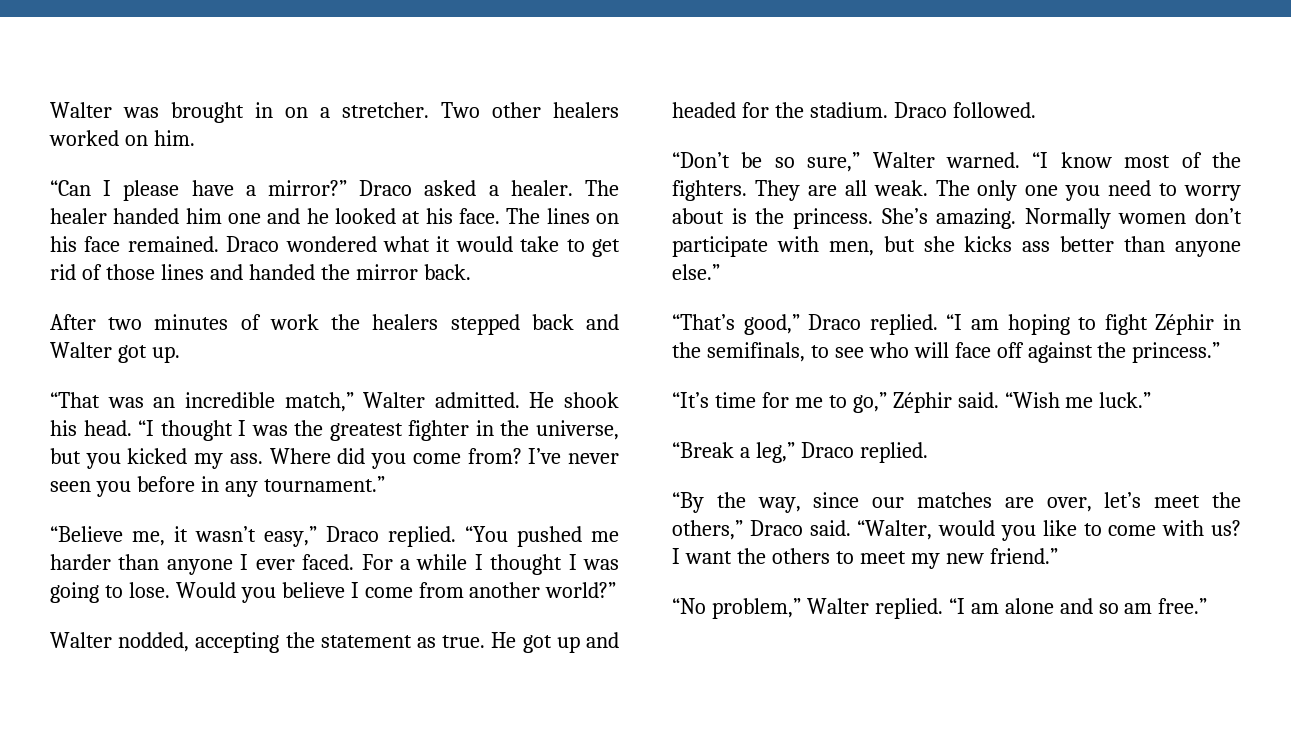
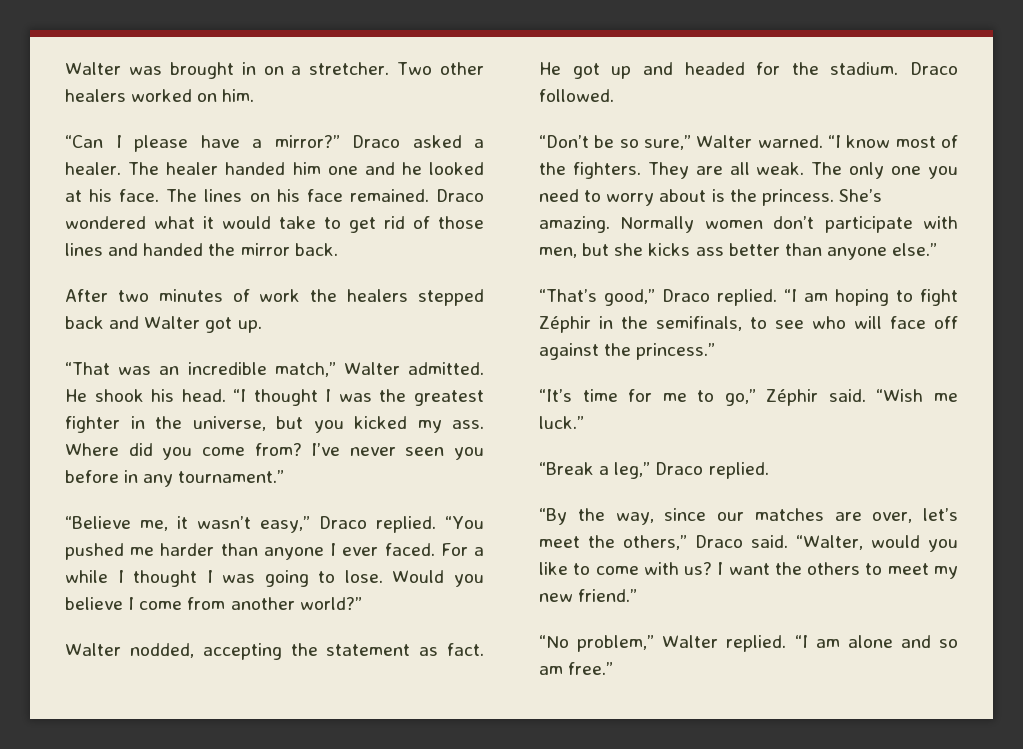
- Walter nodded, accepting the statement as true.
+ Walter nodded, accepting the statement as fact.

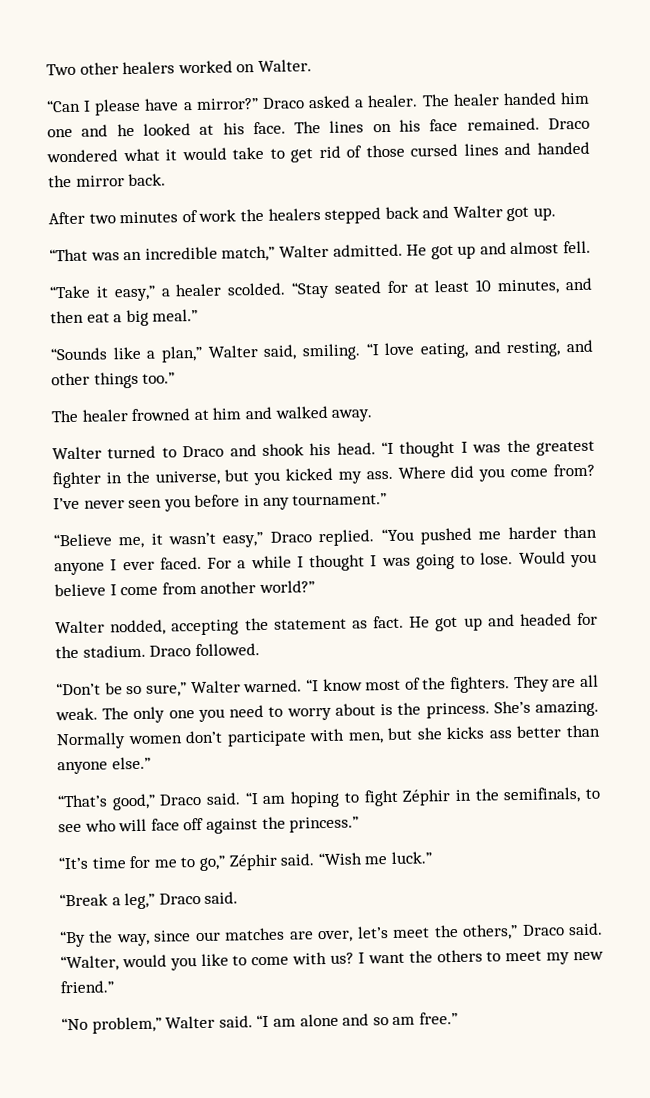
- Walter was brought in on a stretcher. Two other healers worked on him.
+ Two other healers worked on Walter.
- Draco wondered what it would take to get rid of those lines and handed the mirror back.
+ Draco wondered what it would take to get rid of those cursed lines and handed the mirror back.
- He shook his head.
+ He got up and almost fell.
+ “Take it easy,” a healer scolded. “Stay seated for at least 10 minutes, and then eat a big meal.”
+ “Sounds like a plan,” Walter said, smiling. “I love eating, and resting, and other things too.”
+ The healer frowned at him and walked away.
+ Walter turned to Draco and shook his head.
- “That’s good,” Draco replied.
+ “That’s good,” Draco said.
- “Break a leg,” Draco replied.
+ “Break a leg,” Draco said.
- “No problem,” Walter replied.
+ “No problem,” Walter said.

